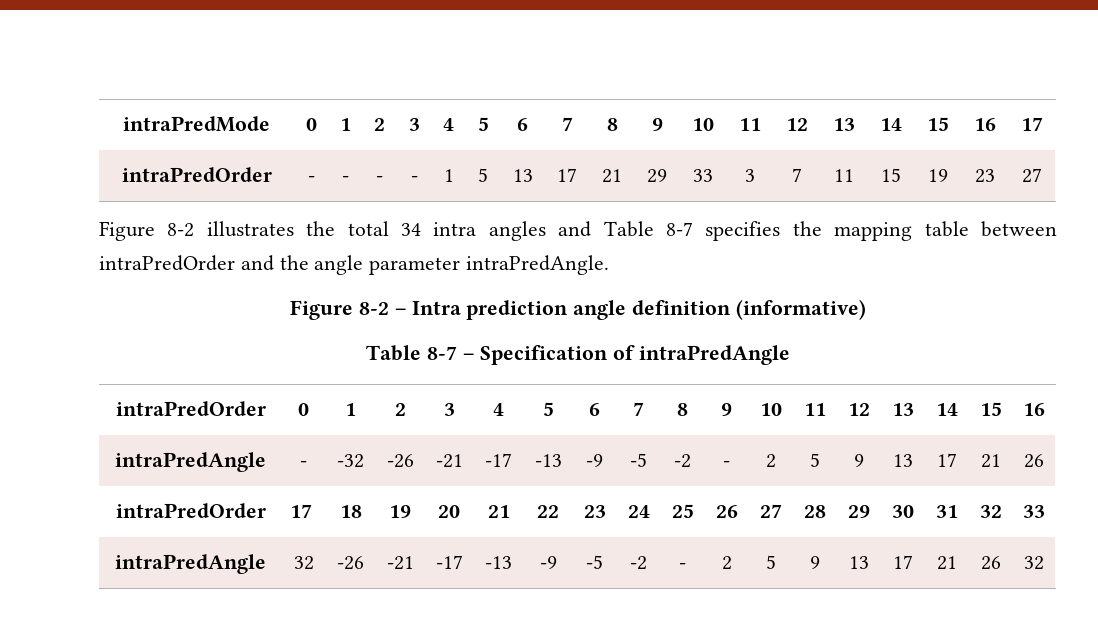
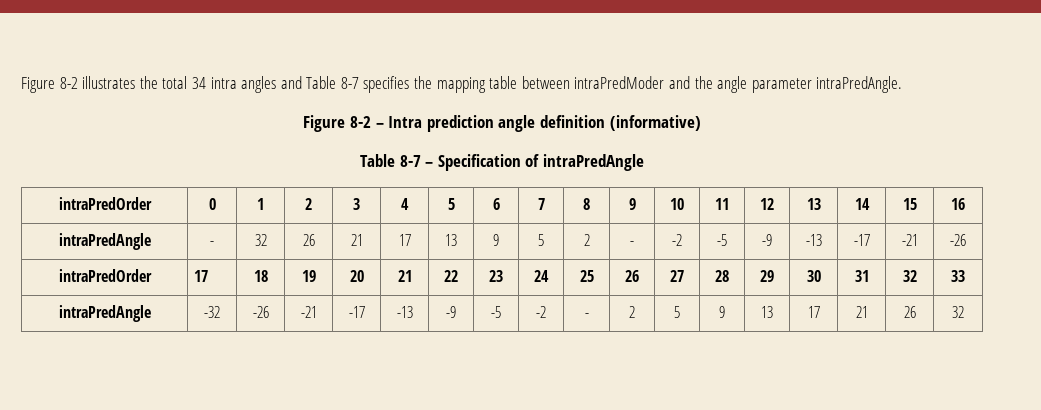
- intraPredMode | 0 | 1 | 2 | 3 | 4 | 5 | 6 | 7 | 8 | 9 | 10 | 11 | 12 | 13 | 14 | 15 | 16 | 17
- intraPredOrder | - | - | - | - | 1 | 5 | 13 | 17 | 21 | 29 | 33 | 3 | 7 | 11 | 15 | 19 | 23 | 27
- Figure 8-2 illustrates the total 34 intra angles and Table 8-7 specifies the mapping table between intraPredOrder and the angle parameter intraPredAngle.
+ Figure 8-2 illustrates the total 34 intra angles and Table 8-7 specifies the mapping table between intraPredModer and the angle parameter intraPredAngle.
- intraPredAngle | - | -32 | -26 | -21 | -17 | -13 | -9 | -5 | -2 | - | 2 | 5 | 9 | 13 | 17 | 21 | 26
+ intraPredAngle | - | 32 | 26 | 21 | 17 | 13 | 9 | 5 | 2 | - | -2 | -5 | -9 | -13 | -17 | -21 | -26
- intraPredAngle | 32 | -26 | -21 | -17 | -13 | -9 | -5 | -2 | - | 2 | 5 | 9 | 13 | 17 | 21 | 26 | 32
+ intraPredAngle | -32 | -26 | -21 | -17 | -13 | -9 | -5 | -2 | - | 2 | 5 | 9 | 13 | 17 | 21 | 26 | 32

